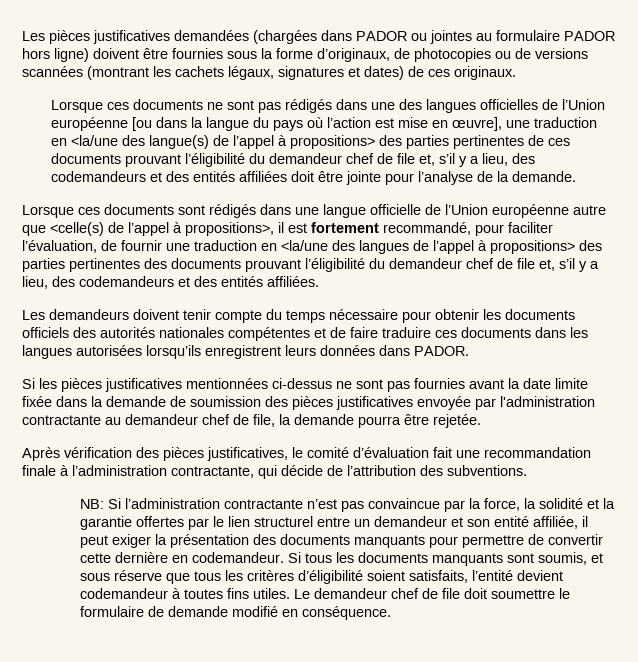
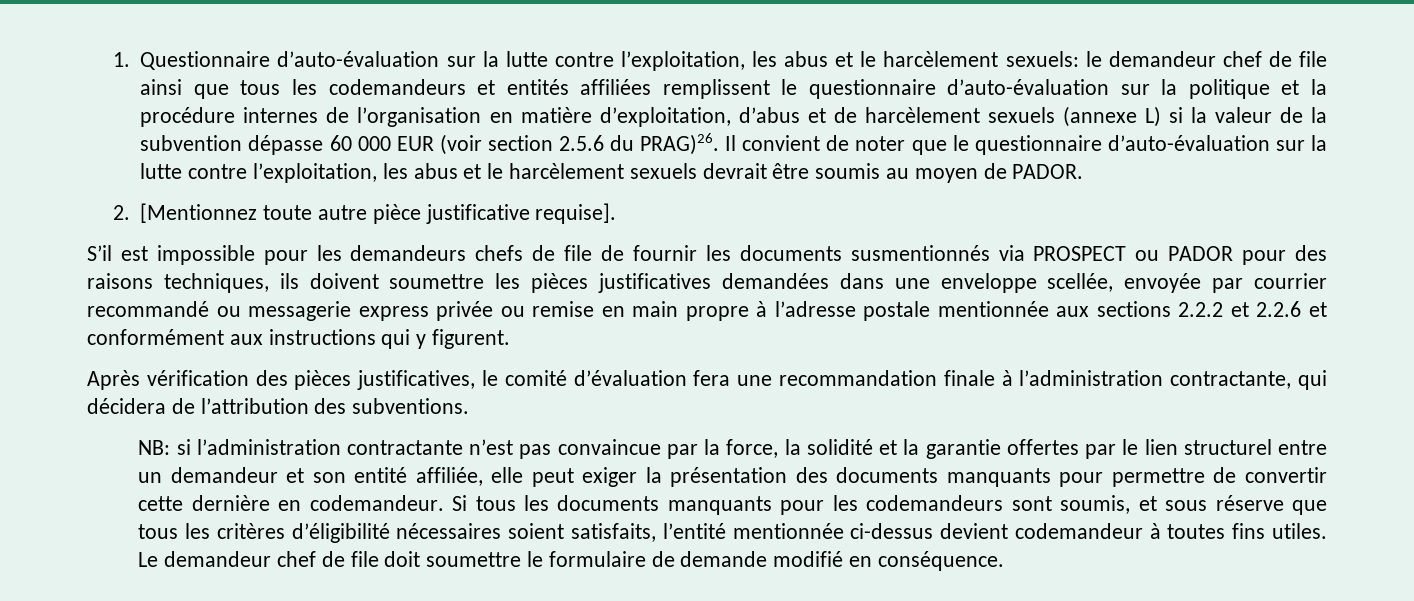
- Les pièces justificatives demandées (chargées dans PADOR ou jointes au formulaire PADOR hors ligne) doivent être fournies sous la forme d’originaux, de photocopies ou de versions scannées (montrant les cachets légaux, signatures et dates) de ces originaux.
- Lorsque ces documents ne sont pas rédigés dans une des langues officielles de l’Union européenne [ou dans la langue du pays où l’action est mise en œuvre], une traduction en <la/une des langue(s) de l’appel à propositions> des parties pertinentes de ces documents prouvant l’éligibilité du demandeur chef de file et, s’il y a lieu, des codemandeurs et des entités affiliées doit être jointe pour l’analyse de la demande.
- Lorsque ces documents sont rédigés dans une langue officielle de l’Union européenne autre que <celle(s) de l’appel à propositions>, il est fortement recommandé, pour faciliter l’évaluation, de fournir une traduction en <la/une des langues de l’appel à propositions> des parties pertinentes des documents prouvant l’éligibilité du demandeur chef de file et, s’il y a lieu, des codemandeurs et des entités affiliées.
- Les demandeurs doivent tenir compte du temps nécessaire pour obtenir les documents officiels des autorités nationales compétentes et de faire traduire ces documents dans les langues autorisées lorsqu’ils enregistrent leurs données dans PADOR.
- Si les pièces justificatives mentionnées ci-dessus ne sont pas fournies avant la date limite fixée dans la demande de soumission des pièces justificatives envoyée par l'administration contractante au demandeur chef de file, la demande pourra être rejetée.
+ 1. Questionnaire d’auto-évaluation sur la lutte contre l’exploitation, les abus et le harcèlement sexuels: le demandeur chef de file ainsi que tous les codemandeurs et entités affiliées remplissent le questionnaire d’auto-évaluation sur la politique et la procédure internes de l’organisation en matière d’exploitation, d’abus et de harcèlement sexuels (annexe L) si la valeur de la subvention dépasse 60 000 EUR (voir section 2.5.6 du PRAG)26. Il convient de noter que le questionnaire d’auto-évaluation sur la lutte contre l’exploitation, les abus et le harcèlement sexuels devrait être soumis au moyen de PADOR.
+ 2. [Mentionnez toute autre pièce justificative requise].
+ S’il est impossible pour les demandeurs chefs de file de fournir les documents susmentionnés via PROSPECT ou PADOR pour des raisons techniques, ils doivent soumettre les pièces justificatives demandées dans une enveloppe scellée, envoyée par courrier recommandé ou messagerie express privée ou remise en main propre à l’adresse postale mentionnée aux sections 2.2.2 et 2.2.6 et conformément aux instructions qui y figurent.
- Après vérification des pièces justificatives, le comité d’évaluation fait une recommandation finale à l’administration contractante, qui décide de l’attribution des subventions.
+ Après vérification des pièces justificatives, le comité d’évaluation fera une recommandation finale à l’administration contractante, qui décidera de l’attribution des subventions.
- NB: Si l’administration contractante n’est pas convaincue par la force, la solidité et la garantie offertes par le lien structurel entre un demandeur et son entité affiliée, il peut exiger la présentation des documents manquants pour permettre de convertir cette dernière en codemandeur.
+ NB: si l’administration contractante n’est pas convaincue par la force, la solidité et la garantie offertes par le lien structurel entre un demandeur et son entité affiliée, elle peut exiger la présentation des documents manquants pour permettre de convertir cette dernière en codemandeur.
- Si tous les documents manquants sont soumis, et sous réserve que tous les critères d’éligibilité soient satisfaits, l’entité devient codemandeur à toutes fins utiles.
+ Si tous les documents manquants pour les codemandeurs sont soumis, et sous réserve que tous les critères d’éligibilité nécessaires soient satisfaits, l’entité mentionnée ci-dessus devient codemandeur à toutes fins utiles.

